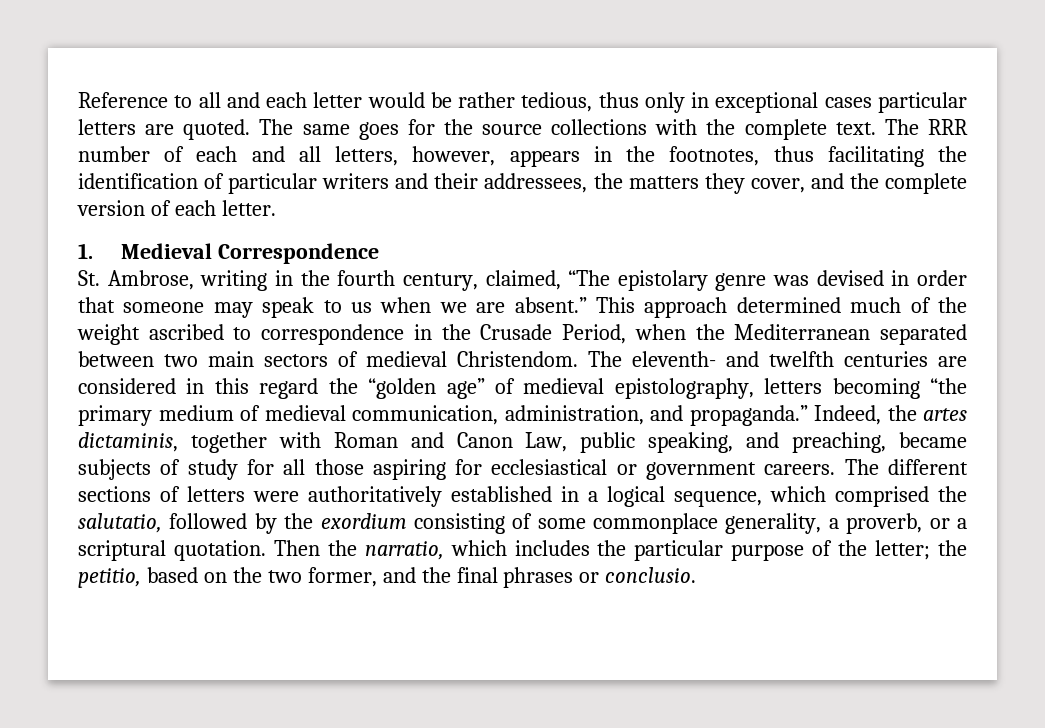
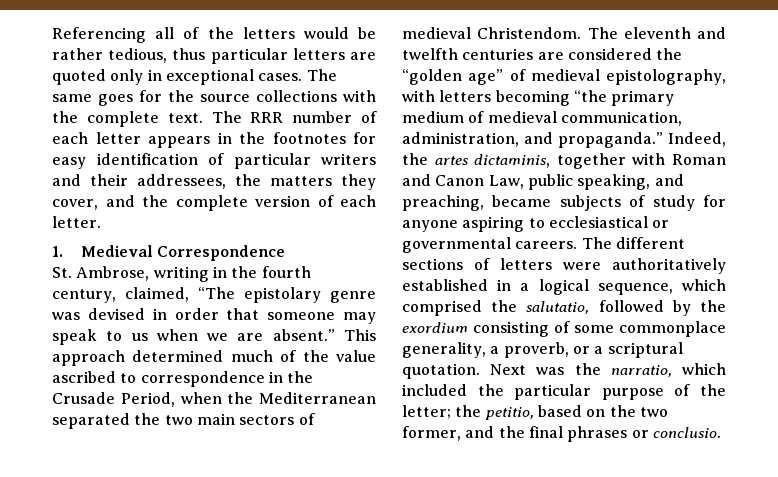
- Reference to all and each letter would be rather tedious, thus only in exceptional cases particular letters are quoted.
+ Referencing all of the letters would be rather tedious, thus particular letters are quoted only in exceptional cases.
- The RRR number of each and all letters, however, appears in the footnotes, thus facilitating the identification of particular writers and their addressees, the matters they cover, and the complete version of each letter.
+ The RRR number of each letter appears in the footnotes for easy identification of particular writers and their addressees, the matters they cover, and the complete version of each letter.
- This approach determined much of the weight ascribed to correspondence in the Crusade Period, when the Mediterranean separated between two main sectors of medieval Christendom.
+ This approach determined much of the value ascribed to correspondence in the Crusade Period, when the Mediterranean separated the two main sectors of medieval Christendom.
- The eleventh- and twelfth centuries are considered in this regard the “golden age” of medieval epistolography, letters becoming “the primary medium of medieval communication, administration, and propaganda.”
+ The eleventh and twelfth centuries are considered the “golden age” of medieval epistolography, with letters becoming “the primary medium of medieval communication, administration, and propaganda.”
- Indeed, the artes dictaminis, together with Roman and Canon Law, public speaking, and preaching, became subjects of study for all those aspiring for ecclesiastical or government careers.
+ Indeed, the artes dictaminis, together with Roman and Canon Law, public speaking, and preaching, became subjects of study for anyone aspiring to ecclesiastical or governmental careers.
- Then the narratio, which includes the particular purpose of the letter; the petitio, based on the two former, and the final phrases or conclusio.
+ Next was the narratio, which included the particular purpose of the letter; the petitio, based on the two former, and the final phrases or conclusio.

